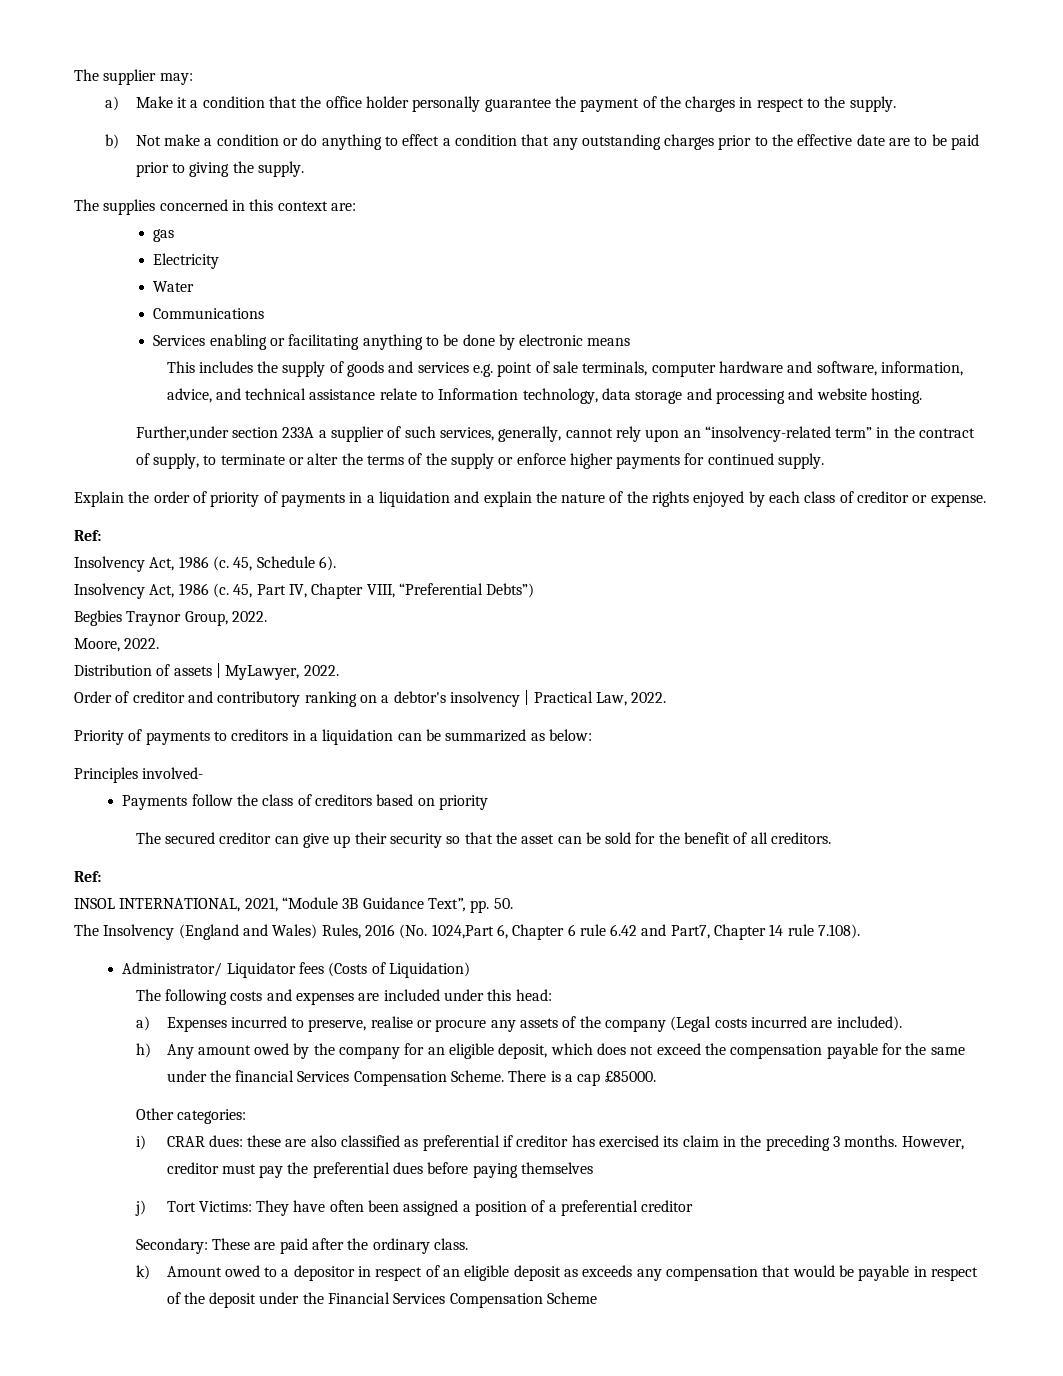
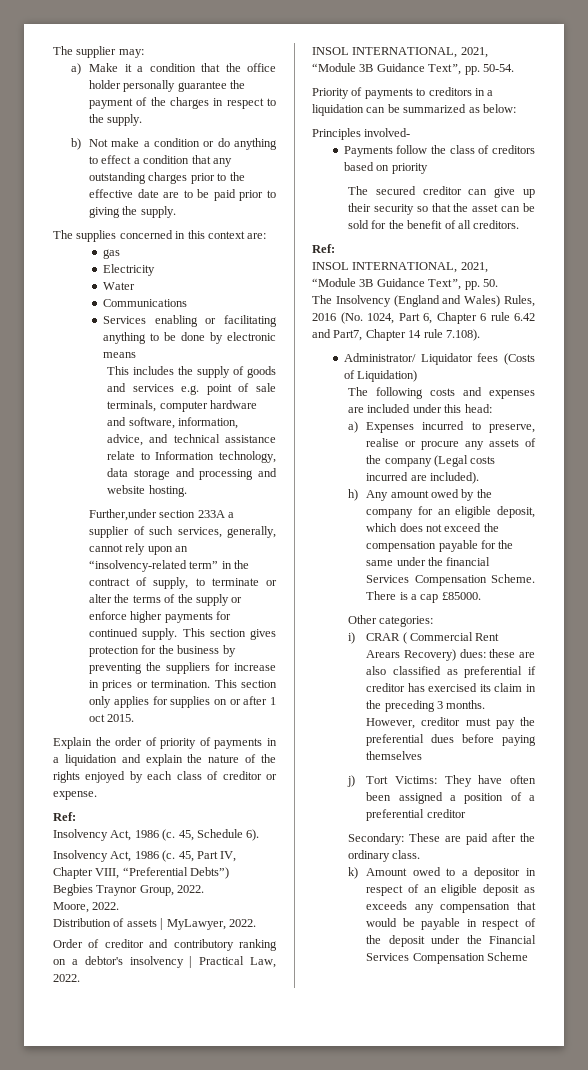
+ This section gives protection for the business by preventing the suppliers for increase in prices or termination. This section only applies for supplies on or after 1 oct 2015.
+ INSOL INTERNATIONAL, 2021, “Module 3B Guidance Text”, pp. 50-54.
- The Insolvency (England and Wales) Rules, 2016 (No. 1024,Part 6, Chapter 6 rule 6.42 and Part7, Chapter 14 rule 7.108).
+ The Insolvency (England and Wales) Rules, 2016 (No. 1024, Part 6, Chapter 6 rule 6.42 and Part7, Chapter 14 rule 7.108).
- i) CRAR dues: these are also classified as preferential if creditor has exercised its claim in the preceding 3 months.
+ i) CRAR ( Commercial Rent Arears Recovery) dues: these are also classified as preferential if creditor has exercised its claim in the preceding 3 months.

